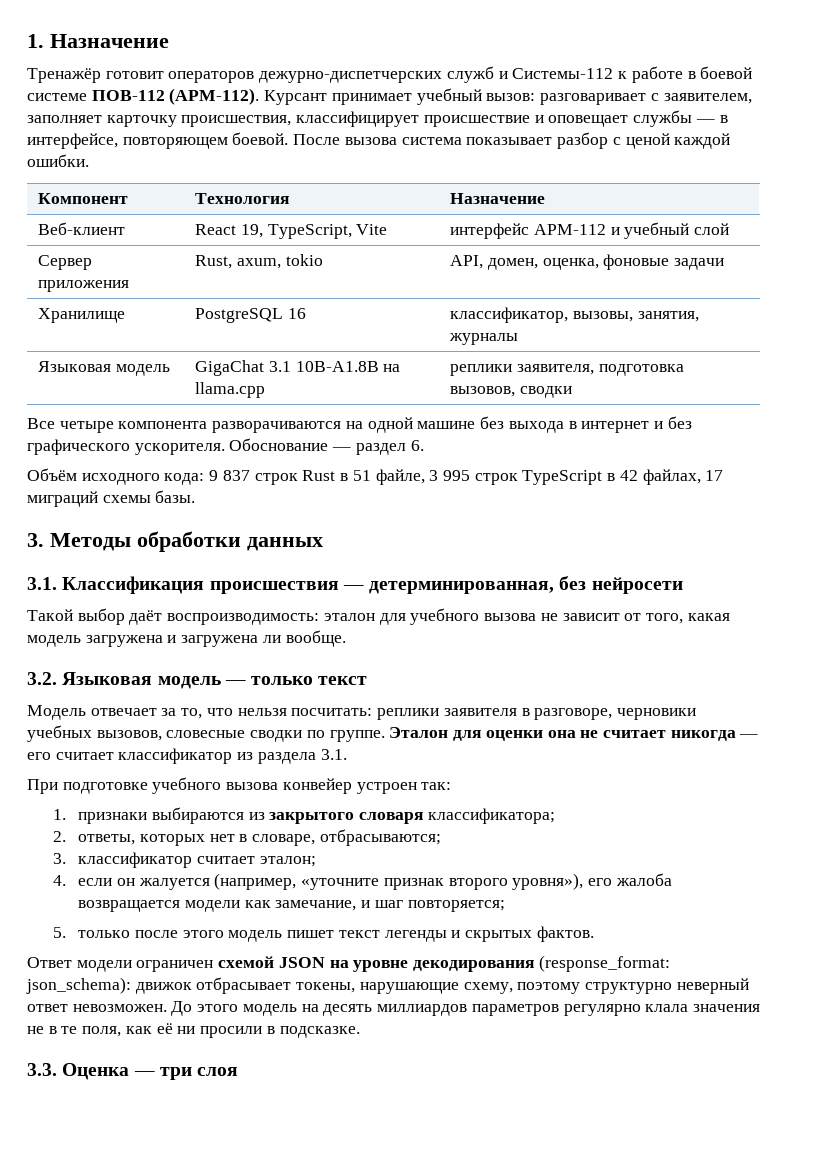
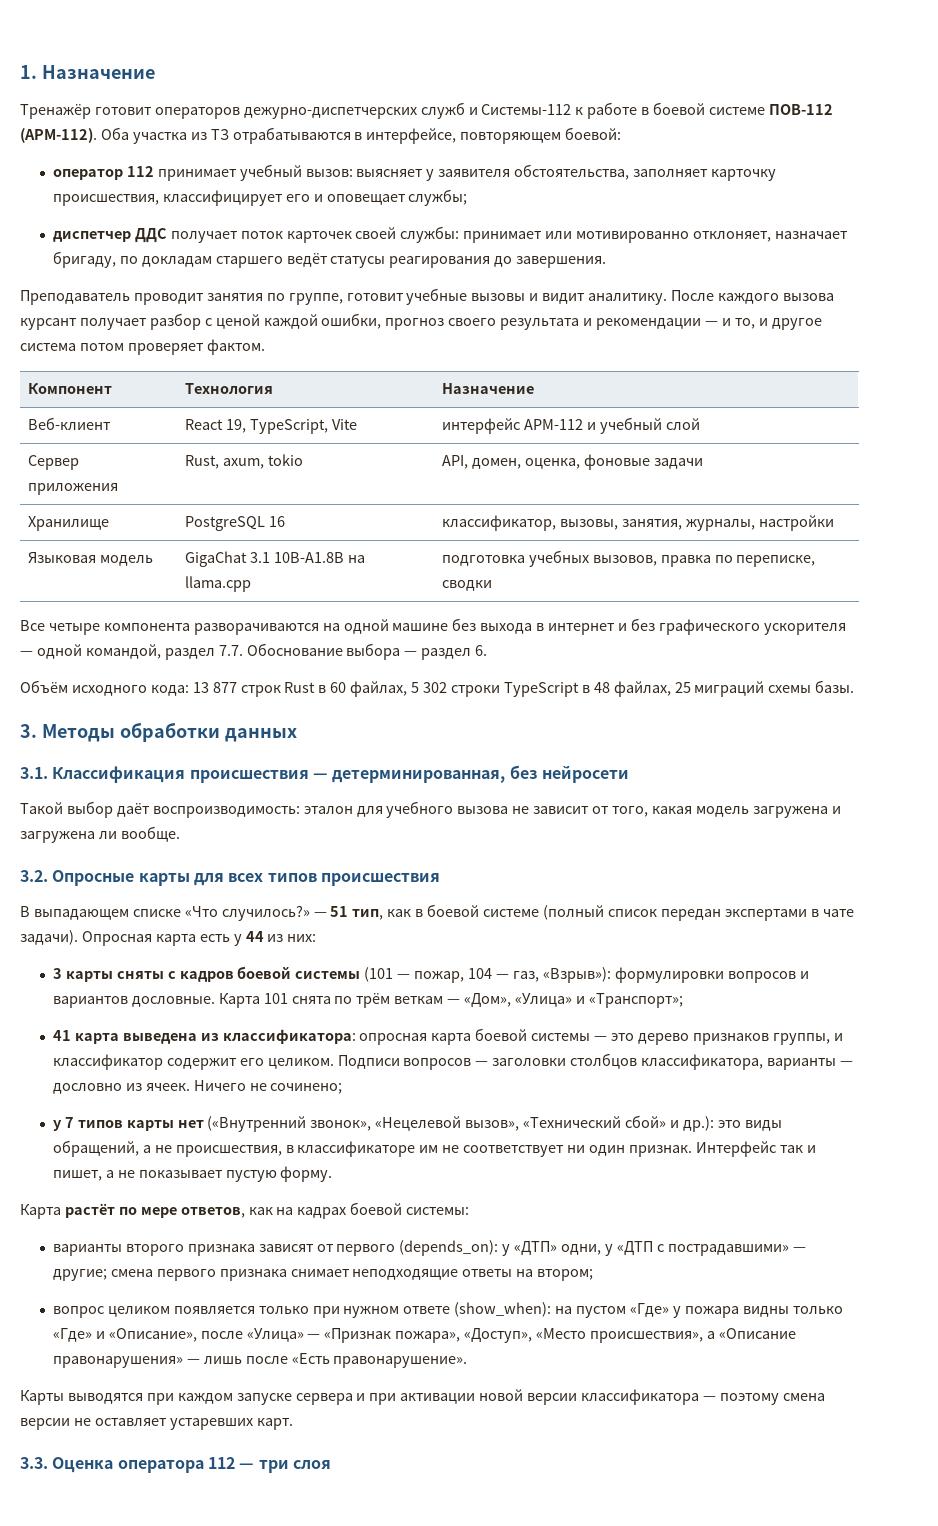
- Курсант принимает учебный вызов: разговаривает с заявителем, заполняет карточку происшествия, классифицирует происшествие и оповещает службы — в интерфейсе, повторяющем боевой. После вызова система показывает разбор с ценой каждой ошибки.
+ Оба участка из ТЗ отрабатываются в интерфейсе, повторяющем боевой:
+ оператор 112 принимает учебный вызов: выясняет у заявителя обстоятельства, заполняет карточку происшествия, классифицирует его и оповещает службы;
+ диспетчер ДДС получает поток карточек своей службы: принимает или мотивированно отклоняет, назначает бригаду, по докладам старшего ведёт статусы реагирования до завершения.
+ Преподаватель проводит занятия по группе, готовит учебные вызовы и видит аналитику. После каждого вызова курсант получает разбор с ценой каждой ошибки, прогноз своего результата и рекомендации — и то, и другое система потом проверяет фактом.
- Хранилище | PostgreSQL 16 | классификатор, вызовы, занятия, журналы
+ Хранилище | PostgreSQL 16 | классификатор, вызовы, занятия, журналы, настройки
- Языковая модель | GigaChat 3.1 10B-A1.8B на llama.cpp | реплики заявителя, подготовка вызовов, сводки
+ Языковая модель | GigaChat 3.1 10B-A1.8B на llama.cpp | подготовка учебных вызовов, правка по переписке, сводки
- Все четыре компонента разворачиваются на одной машине без выхода в интернет и без графического ускорителя. Обоснование — раздел 6.
+ Все четыре компонента разворачиваются на одной машине без выхода в интернет и без графического ускорителя — одной командой, раздел 7.7. Обоснование выбора — раздел 6.
- Объём исходного кода: 9 837 строк Rust в 51 файле, 3 995 строк TypeScript в 42 файлах, 17 миграций схемы базы.
+ Объём исходного кода: 13 877 строк Rust в 60 файлах, 5 302 строки TypeScript в 48 файлах, 25 миграций схемы базы.
- 3.2. Языковая модель — только текст
- Модель отвечает за то, что нельзя посчитать: реплики заявителя в разговоре, черновики учебных вызовов, словесные сводки по группе. Эталон для оценки она не считает никогда — его считает классификатор из раздела 3.1.
- При подготовке учебного вызова конвейер устроен так:
- 1. признаки выбираются из закрытого словаря классификатора;
- 2. ответы, которых нет в словаре, отбрасываются;
- 3. классификатор считает эталон;
- 4. если он жалуется (например, «уточните признак второго уровня»), его жалоба возвращается модели как замечание, и шаг повторяется;
- 5. только после этого модель пишет текст легенды и скрытых фактов.
- Ответ модели ограничен схемой JSON на уровне декодирования (response_format: json_schema): движок отбрасывает токены, нарушающие схему, поэтому структурно неверный ответ невозможен. До этого модель на десять миллиардов параметров регулярно клала значения не в те поля, как её ни просили в подсказке.
+ 3.2. Опросные карты для всех типов происшествия
+ В выпадающем списке «Что случилось?» — 51 тип, как в боевой системе (полный список передан экспертами в чате задачи). Опросная карта есть у 44 из них:
+ 3 карты сняты с кадров боевой системы (101 — пожар, 104 — газ, «Взрыв»): формулировки вопросов и вариантов дословные. Карта 101 снята по трём веткам — «Дом», «Улица» и «Транспорт»;
+ 41 карта выведена из классификатора: опросная карта боевой системы — это дерево признаков группы, и классификатор содержит его целиком. Подписи вопросов — заголовки столбцов классификатора, варианты — дословно из ячеек. Ничего не сочинено;
+ у 7 типов карты нет («Внутренний звонок», «Нецелевой вызов», «Технический сбой» и др.): это виды обращений, а не происшествия, в классификаторе им не соответствует ни один признак. Интерфейс так и пишет, а не показывает пустую форму.
+ Карта растёт по мере ответов, как на кадрах боевой системы:
+ варианты второго признака зависят от первого (depends_on): у «ДТП» одни, у «ДТП с пострадавшими» — другие; смена первого признака снимает неподходящие ответы на втором;
+ вопрос целиком появляется только при нужном ответе (show_when): на пустом «Где» у пожара видны только «Где» и «Описание», после «Улица» — «Признак пожара», «Доступ», «Место происшествия», а «Описание правонарушения» — лишь после «Есть правонарушение».
+ Карты выводятся при каждом запуске сервера и при активации новой версии классификатора — поэтому смена версии не оставляет устаревших карт.
- 3.3. Оценка — три слоя
+ 3.3. Оценка оператора 112 — три слоя

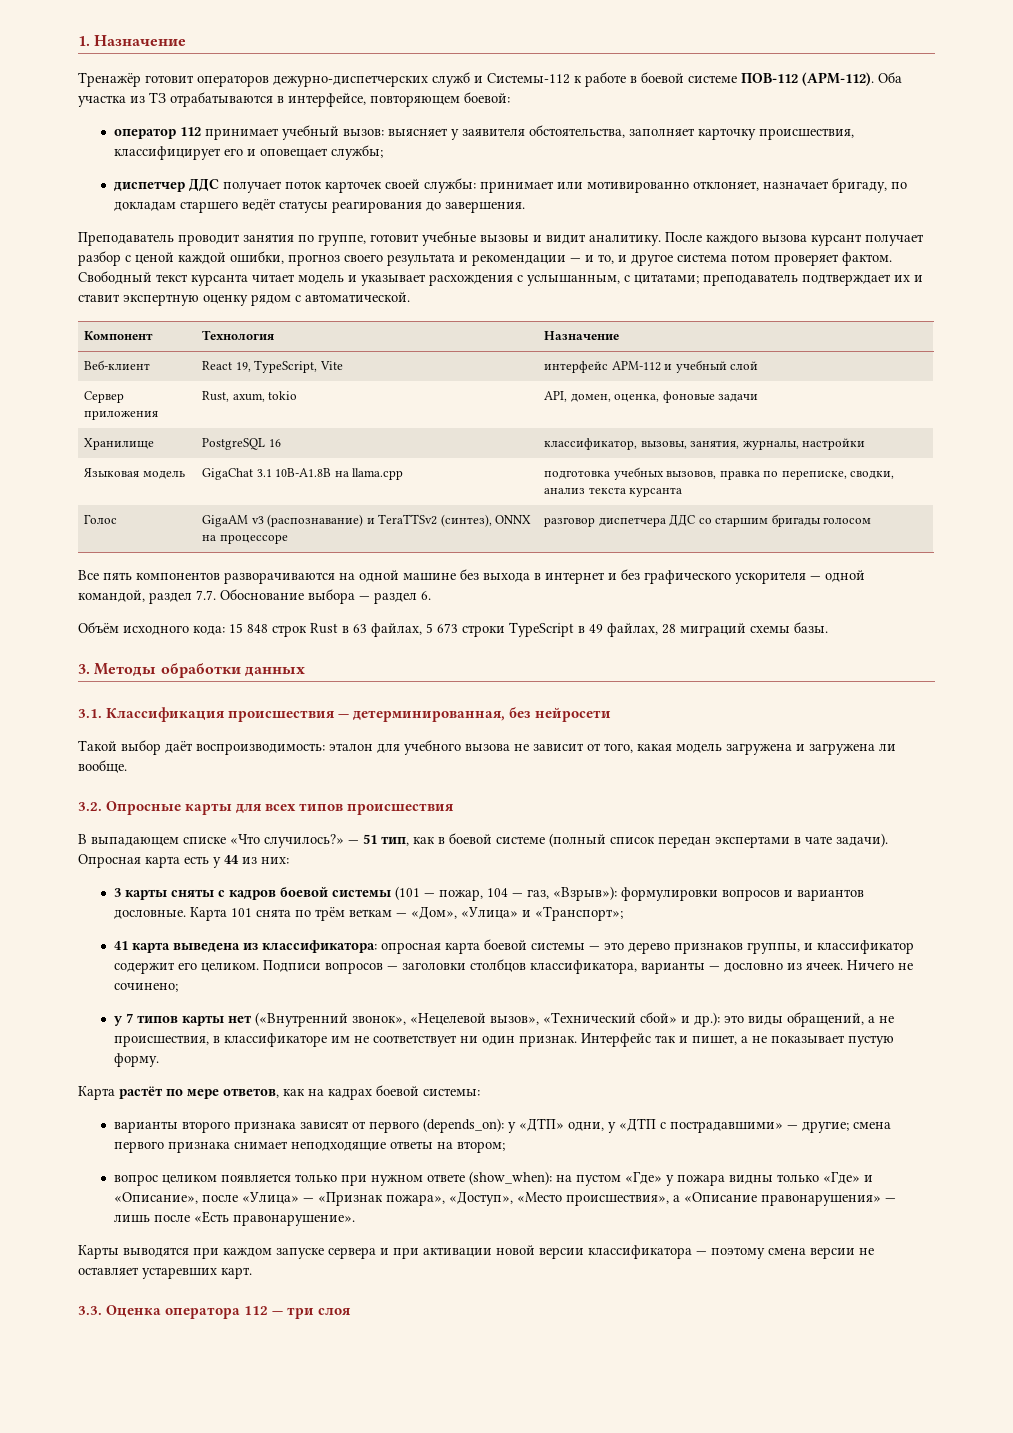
+ Свободный текст курсанта читает модель и указывает расхождения с услышанным, с цитатами; преподаватель подтверждает их и ставит экспертную оценку рядом с автоматической.
- Языковая модель | GigaChat 3.1 10B-A1.8B на llama.cpp | подготовка учебных вызовов, правка по переписке, сводки
+ Языковая модель | GigaChat 3.1 10B-A1.8B на llama.cpp | подготовка учебных вызовов, правка по переписке, сводки, анализ текста курсанта
+ Голос | GigaAM v3 (распознавание) и TeraTTSv2 (синтез), ONNX на процессоре | разговор диспетчера ДДС со старшим бригады голосом
- Все четыре компонента разворачиваются на одной машине без выхода в интернет и без графического ускорителя — одной командой, раздел 7.7. Обоснование выбора — раздел 6.
+ Все пять компонентов разворачиваются на одной машине без выхода в интернет и без графического ускорителя — одной командой, раздел 7.7. Обоснование выбора — раздел 6.
- Объём исходного кода: 13 877 строк Rust в 60 файлах, 5 302 строки TypeScript в 48 файлах, 25 миграций схемы базы.
+ Объём исходного кода: 15 848 строк Rust в 63 файлах, 5 673 строки TypeScript в 49 файлах, 28 миграций схемы базы.

